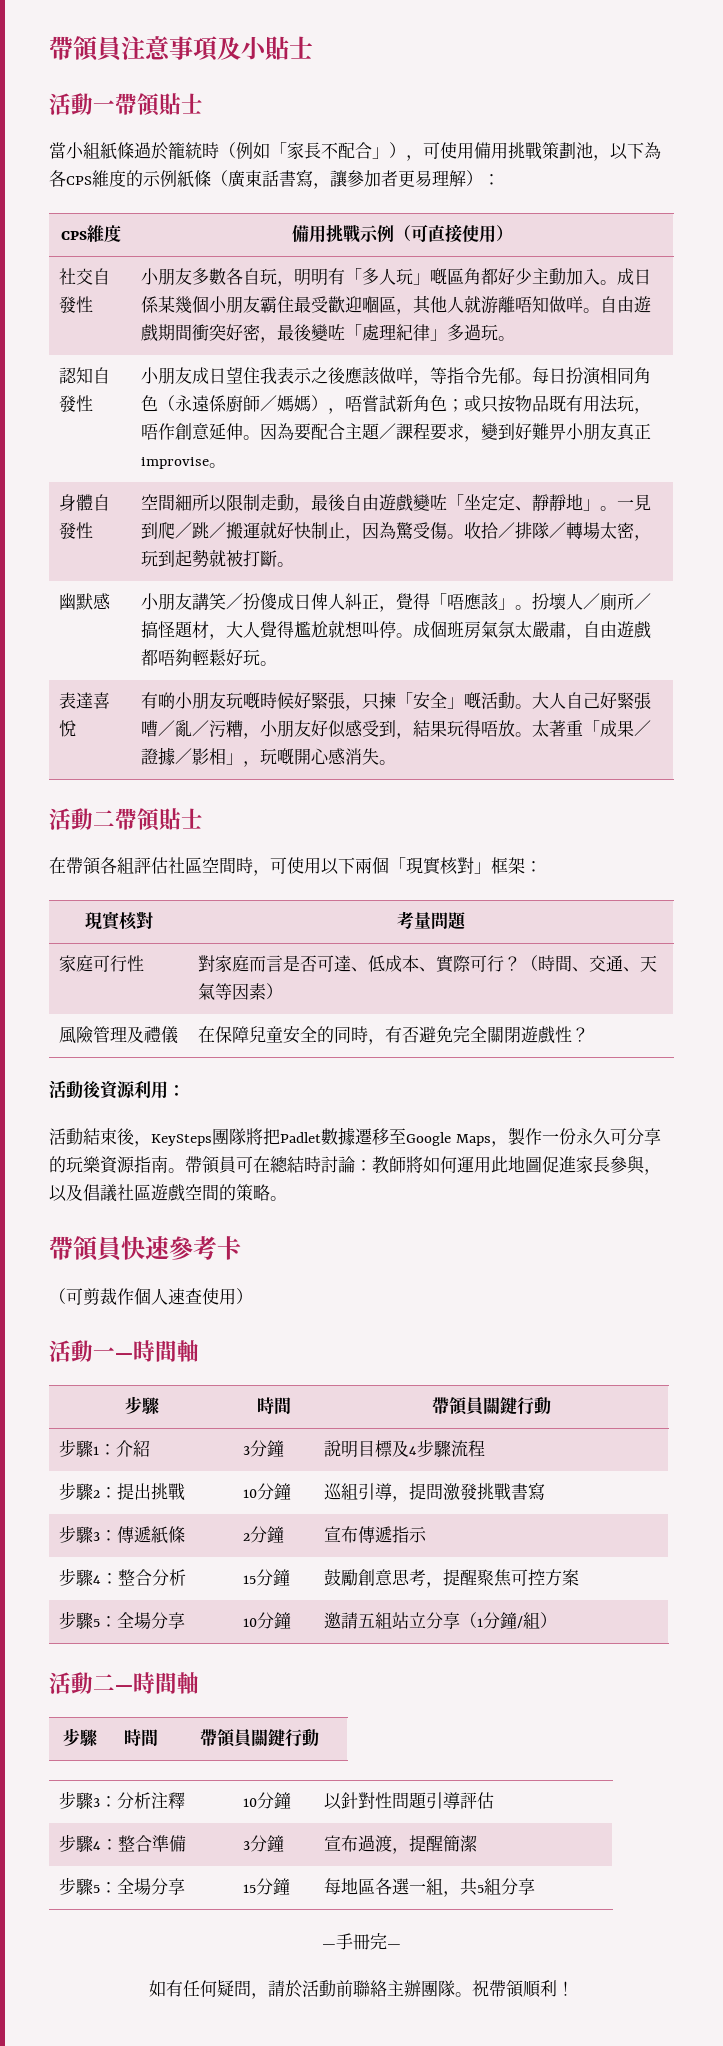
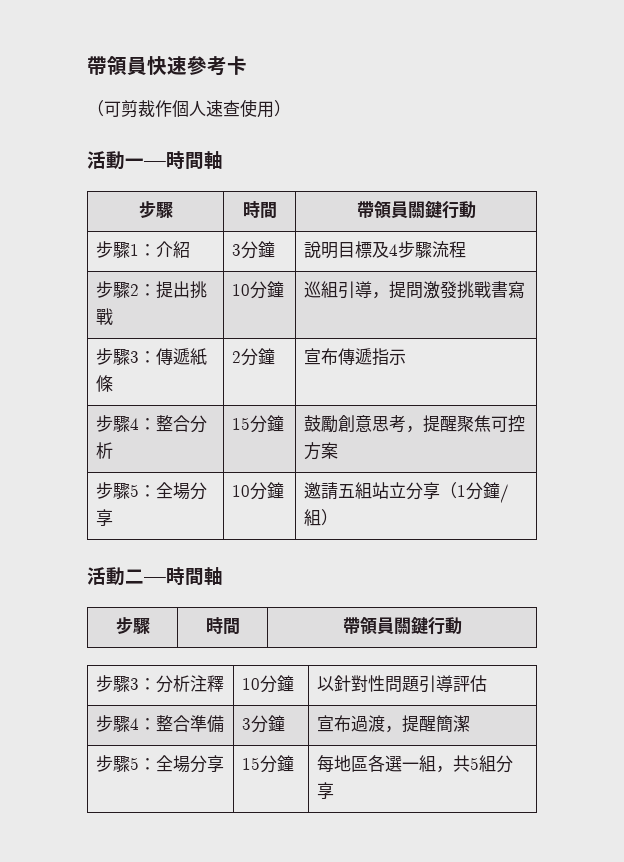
- 帶領員注意事項及小貼士
- 活動一帶領貼士
- 當小組紙條過於籠統時（例如「家長不配合」），可使用備用挑戰策劃池，以下為各CPS維度的示例紙條（廣東話書寫，讓參加者更易理解）：
- CPS維度 | 備用挑戰示例（可直接使用）
- 社交自發性 | 小朋友多數各自玩，明明有「多人玩」嘅區角都好少主動加入。成日係某幾個小朋友霸住最受歡迎嗰區，其他人就游離唔知做咩。自由遊戲期間衝突好密，最後變咗「處理紀律」多過玩。
- 認知自發性 | 小朋友成日望住我表示之後應該做咩，等指令先郁。每日扮演相同角色（永遠係廚師／媽媽），唔嘗試新角色；或只按物品既有用法玩，唔作創意延伸。因為要配合主題／課程要求，變到好難畀小朋友真正improvise。
- 身體自發性 | 空間細所以限制走動，最後自由遊戲變咗「坐定定、靜靜地」。一見到爬／跳／搬運就好快制止，因為驚受傷。收拾／排隊／轉場太密，玩到起勢就被打斷。
- 幽默感 | 小朋友講笑／扮傻成日俾人糾正，覺得「唔應該」。扮壞人／廁所／搞怪題材，大人覺得尷尬就想叫停。成個班房氣氛太嚴肅，自由遊戲都唔夠輕鬆好玩。
- 表達喜悅 | 有啲小朋友玩嘅時候好緊張，只揀「安全」嘅活動。大人自己好緊張嘈／亂／污糟，小朋友好似感受到，結果玩得唔放。太著重「成果／證據／影相」，玩嘅開心感消失。
- 活動二帶領貼士
- 在帶領各組評估社區空間時，可使用以下兩個「現實核對」框架：
- 現實核對 | 考量問題
- 家庭可行性 | 對家庭而言是否可達、低成本、實際可行？（時間、交通、天氣等因素）
- 風險管理及禮儀 | 在保障兒童安全的同時，有否避免完全關閉遊戲性？
- 活動後資源利用：
- 活動結束後，KeySteps團隊將把Padlet數據遷移至Google Maps，製作一份永久可分享的玩樂資源指南。帶領員可在總結時討論：教師將如何運用此地圖促進家長參與，以及倡議社區遊戲空間的策略。
- —手冊完—
- 如有任何疑問，請於活動前聯絡主辦團隊。祝帶領順利！

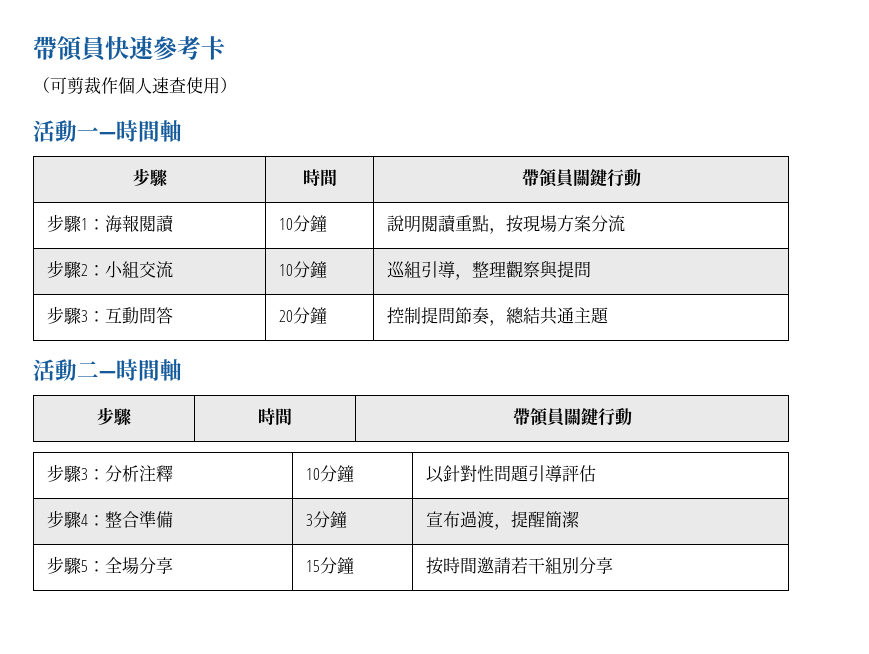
- 步驟1：介紹 | 3分鐘 | 說明目標及4步驟流程
+ 步驟1：海報閱讀 | 10分鐘 | 說明閱讀重點，按現場方案分流
- 步驟2：提出挑戰 | 10分鐘 | 巡組引導，提問激發挑戰書寫
- 步驟3：傳遞紙條 | 2分鐘 | 宣布傳遞指示
- 步驟4：整合分析 | 15分鐘 | 鼓勵創意思考，提醒聚焦可控方案
- 步驟5：全場分享 | 10分鐘 | 邀請五組站立分享（1分鐘/組）
+ 步驟2：小組交流 | 10分鐘 | 巡組引導，整理觀察與提問
+ 步驟3：互動問答 | 20分鐘 | 控制提問節奏，總結共通主題
- 步驟5：全場分享 | 15分鐘 | 每地區各選一組，共5組分享
+ 步驟5：全場分享 | 15分鐘 | 按時間邀請若干組別分享

